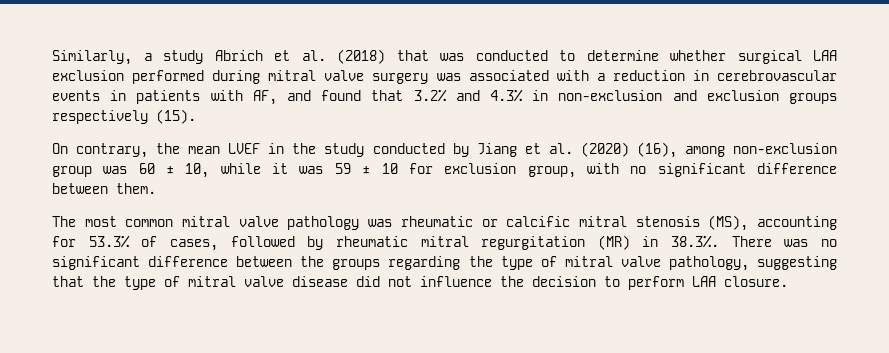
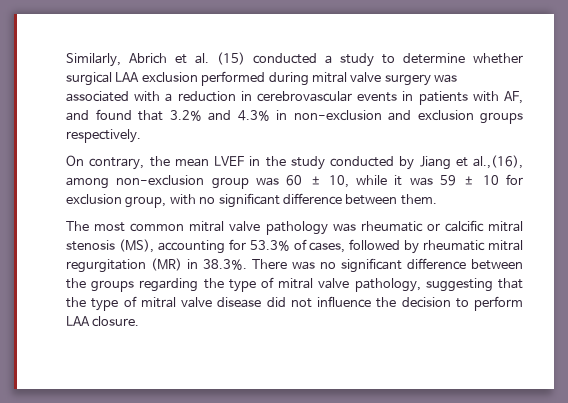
- Similarly, a study Abrich et al. (2018) that was conducted to determine whether surgical LAA exclusion performed during mitral valve surgery was associated with a reduction in cerebrovascular events in patients with AF, and found that 3.2% and 4.3% in non-exclusion and exclusion groups respectively (15).
+ Similarly, Abrich et al. (15) conducted a study to determine whether surgical LAA exclusion performed during mitral valve surgery was associated with a reduction in cerebrovascular events in patients with AF, and found that 3.2% and 4.3% in non-exclusion and exclusion groups respectively.
- On contrary, the mean LVEF in the study conducted by Jiang et al. (2020) (16), among non-exclusion group was 60 ± 10, while it was 59 ± 10 for exclusion group, with no significant difference between them.
+ On contrary, the mean LVEF in the study conducted by Jiang et al.,(16), among non-exclusion group was 60 ± 10, while it was 59 ± 10 for exclusion group, with no significant difference between them.

